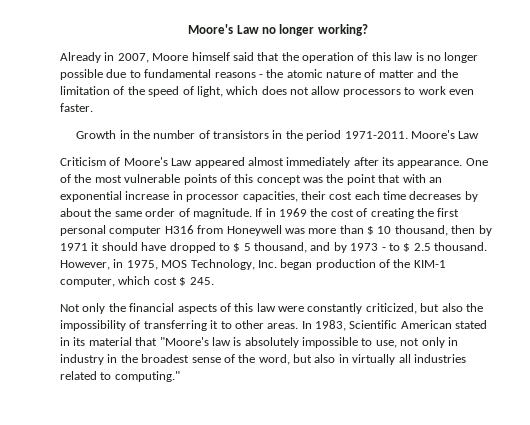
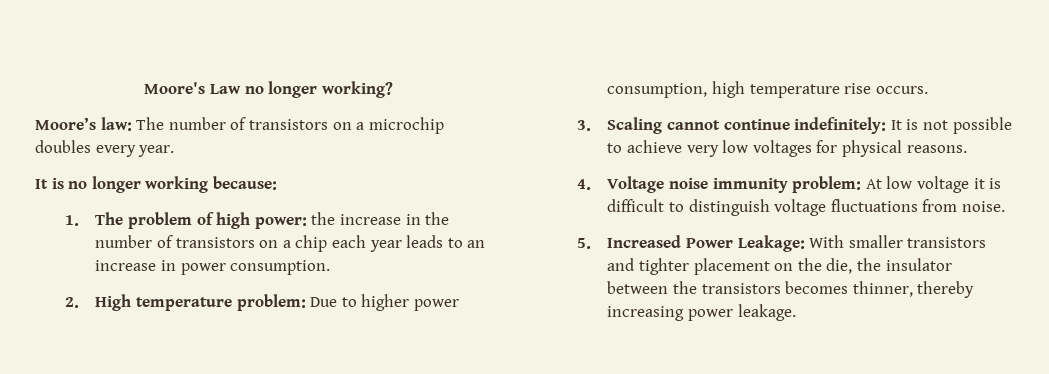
- Already in 2007, Moore himself said that the operation of this law is no longer possible due to fundamental reasons - the atomic nature of matter and the limitation of the speed of light, which does not allow processors to work even faster.
- Growth in the number of transistors in the period 1971-2011. Moore's Law
- Criticism of Moore's Law appeared almost immediately after its appearance. One of the most vulnerable points of this concept was the point that with an exponential increase in processor capacities, their cost each time decreases by about the same order of magnitude. If in 1969 the cost of creating the first personal computer H316 from Honeywell was more than $ 10 thousand, then by 1971 it should have dropped to $ 5 thousand, and by 1973 - to $ 2.5 thousand. However, in 1975, MOS Technology, Inc. began production of the KIM-1 computer, which cost $ 245.
- Not only the financial aspects of this law were constantly criticized, but also the impossibility of transferring it to other areas. In 1983, Scientific American stated in its material that "Moore's law is absolutely impossible to use, not only in industry in the broadest sense of the word, but also in virtually all industries related to computing."
+ Moore’s law: The number of transistors on a microchip doubles every year.
+ It is no longer working because:
+ 1. The problem of high power: the increase in the number of transistors on a chip each year leads to an increase in power consumption.
+ 2. High temperature problem: Due to higher power consumption, high temperature rise occurs.
+ 3. Scaling cannot continue indefinitely: It is not possible to achieve very low voltages for physical reasons.
+ 4. Voltage noise immunity problem: At low voltage it is difficult to distinguish voltage fluctuations from noise.
+ 5. Increased Power Leakage: With smaller transistors and tighter placement on the die, the insulator between the transistors becomes thinner, thereby increasing power leakage.

